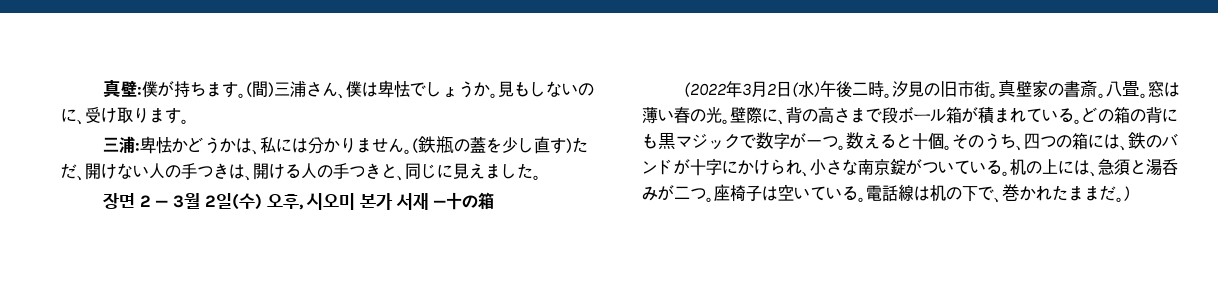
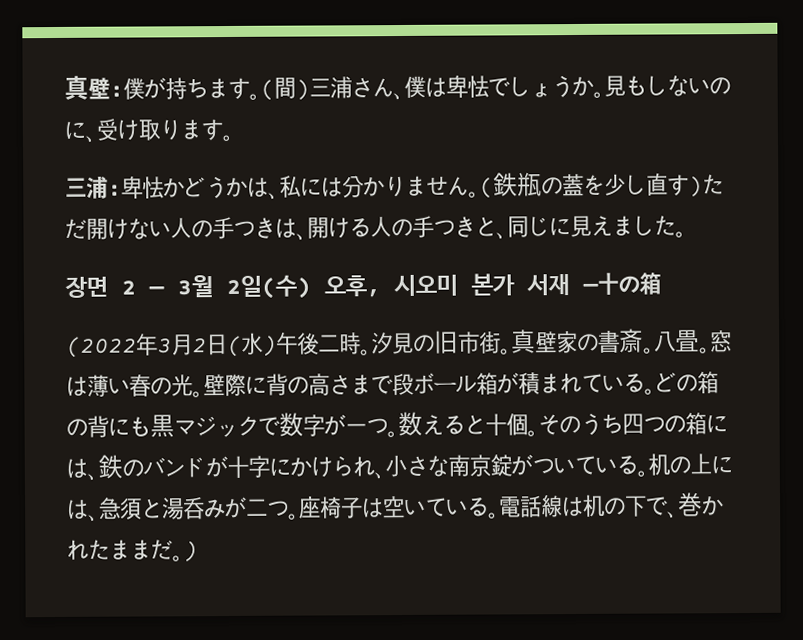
- (鉄瓶の蓋を少し直す)ただ、開けない人の手つきは、開ける人の手つきと、同じに見えました。
+ (鉄瓶の蓋を少し直す)ただ開けない人の手つきは、開ける人の手つきと、同じに見えました。
- 壁際に、背の高さまで段ボール箱が積まれている。
+ 壁際に背の高さまで段ボール箱が積まれている。
- そのうち、四つの箱には、鉄のバンドが十字にかけられ、小さな南京錠がついている。
+ そのうち四つの箱には、鉄のバンドが十字にかけられ、小さな南京錠がついている。

